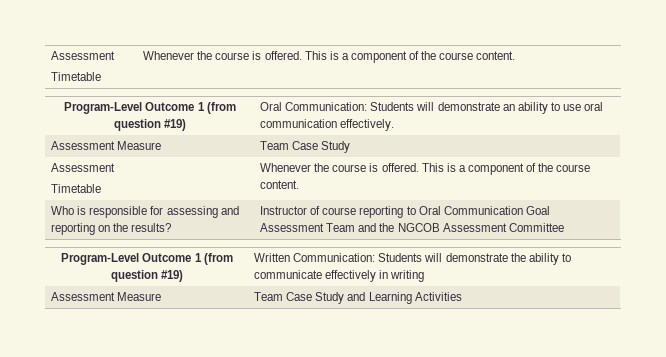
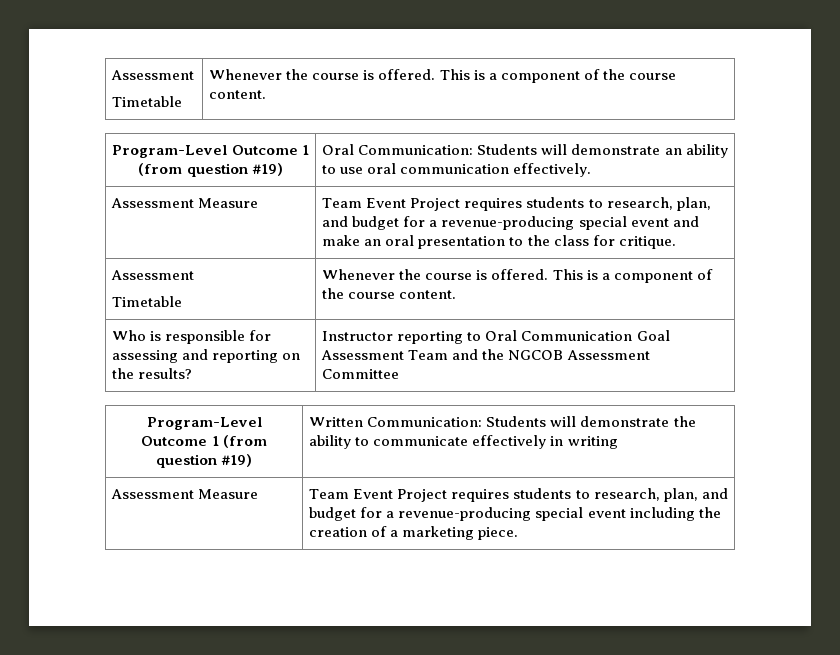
  Program-Level Outcome 1 (from question #19) | Oral Communication: Students will demonstrate an ability to use oral communication effectively.
- Assessment Measure | Team Case Study
+ Assessment Measure | Team Event Project requires students to research, plan, and budget for a revenue-producing special event and make an oral presentation to the class for critique.
- Who is responsible for assessing and reporting on the results? | Instructor of course reporting to Oral Communication Goal Assessment Team and the NGCOB Assessment Committee
+ Who is responsible for assessing and reporting on the results? | Instructor reporting to Oral Communication Goal Assessment Team and the NGCOB Assessment Committee
- Assessment Measure | Team Case Study and Learning Activities
+ Assessment Measure | Team Event Project requires students to research, plan, and budget for a revenue-producing special event including the creation of a marketing piece.

